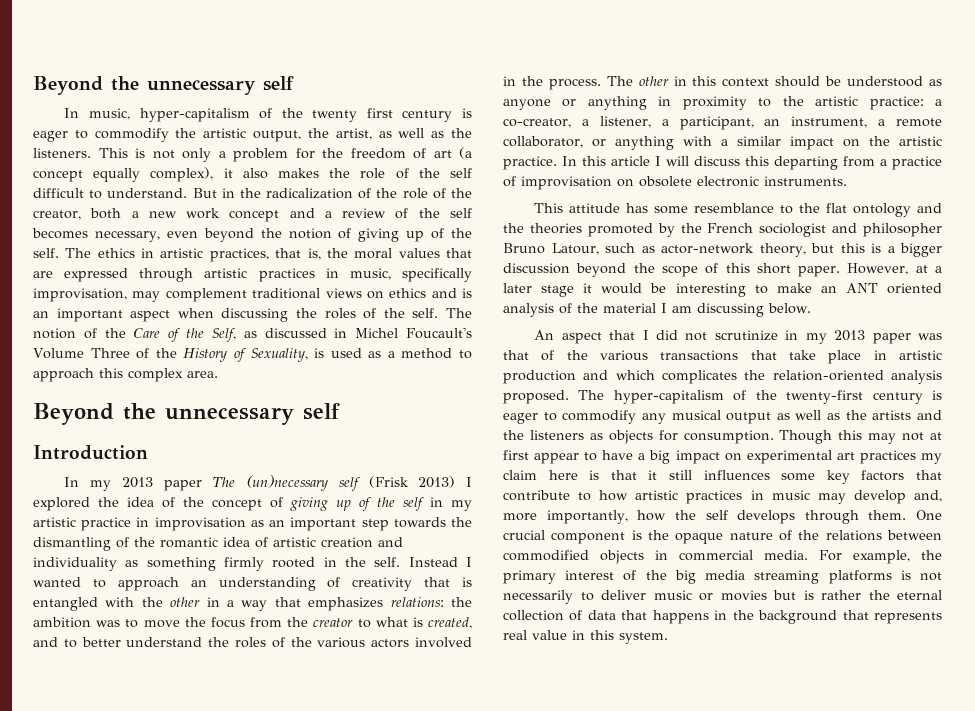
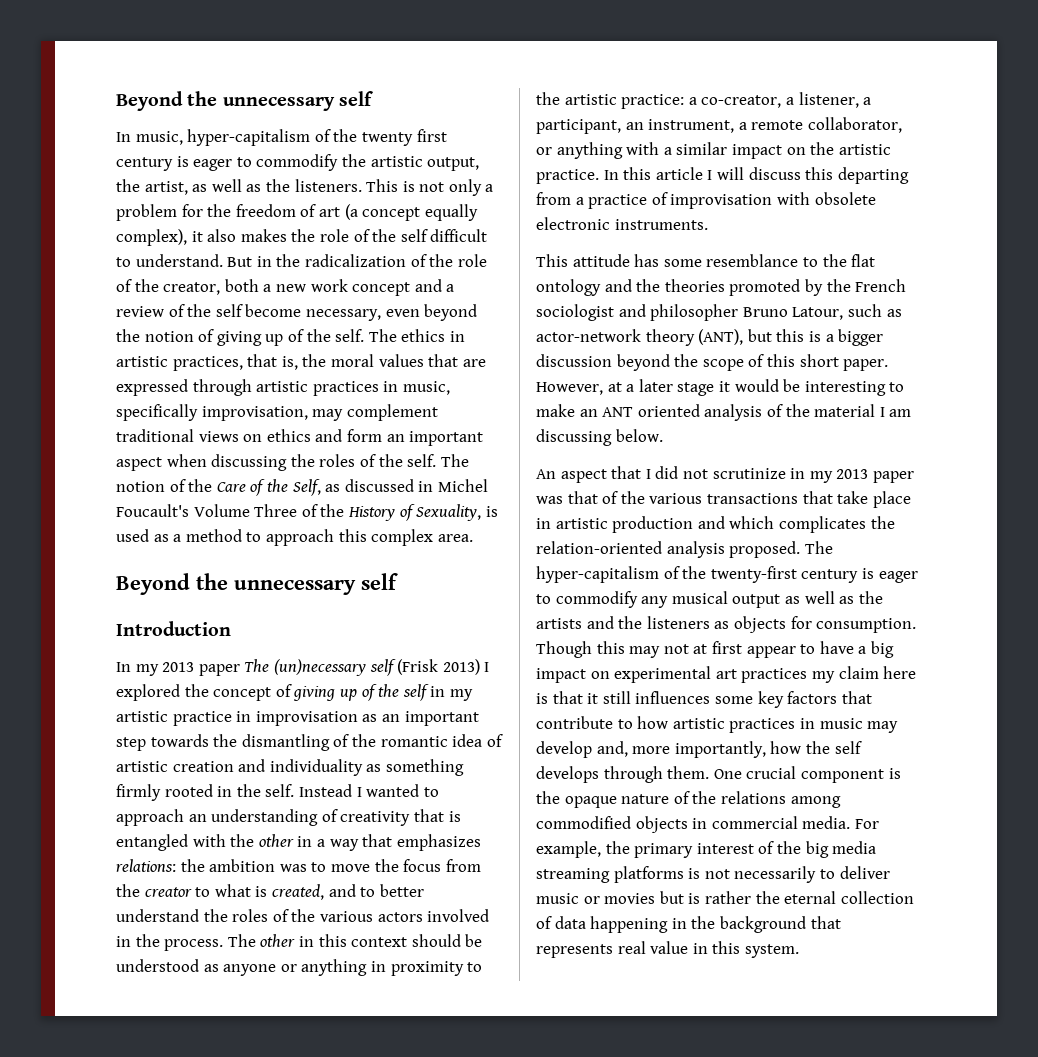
- But in the radicalization of the role of the creator, both a new work concept and a review of the self becomes necessary, even beyond the notion of giving up of the self.
+ But in the radicalization of the role of the creator, both a new work concept and a review of the self become necessary, even beyond the notion of giving up of the self.
- The ethics in artistic practices, that is, the moral values that are expressed through artistic practices in music, specifically improvisation, may complement traditional views on ethics and is an important aspect when discussing the roles of the self.
+ The ethics in artistic practices, that is, the moral values that are expressed through artistic practices in music, specifically improvisation, may complement traditional views on ethics and form an important aspect when discussing the roles of the self.
- In my 2013 paper The (un)necessary self (Frisk 2013) I explored the idea of the concept of giving up of the self in my artistic practice in improvisation as an important step towards the dismantling of the romantic idea of artistic creation and individuality as something firmly rooted in the self.
+ In my 2013 paper The (un)necessary self (Frisk 2013) I explored the concept of giving up of the self in my artistic practice in improvisation as an important step towards the dismantling of the romantic idea of artistic creation and individuality as something firmly rooted in the self.
- In this article I will discuss this departing from a practice of improvisation on obsolete electronic instruments.
+ In this article I will discuss this departing from a practice of improvisation with obsolete electronic instruments.
- This attitude has some resemblance to the flat ontology and the theories promoted by the French sociologist and philosopher Bruno Latour, such as actor-network theory, but this is a bigger discussion beyond the scope of this short paper.
+ This attitude has some resemblance to the flat ontology and the theories promoted by the French sociologist and philosopher Bruno Latour, such as actor-network theory (ANT), but this is a bigger discussion beyond the scope of this short paper.
- One crucial component is the opaque nature of the relations between commodified objects in commercial media.
+ One crucial component is the opaque nature of the relations among commodified objects in commercial media.
- For example, the primary interest of the big media streaming platforms is not necessarily to deliver music or movies but is rather the eternal collection of data that happens in the background that represents real value in this system.
+ For example, the primary interest of the big media streaming platforms is not necessarily to deliver music or movies but is rather the eternal collection of data happening in the background that represents real value in this system.

